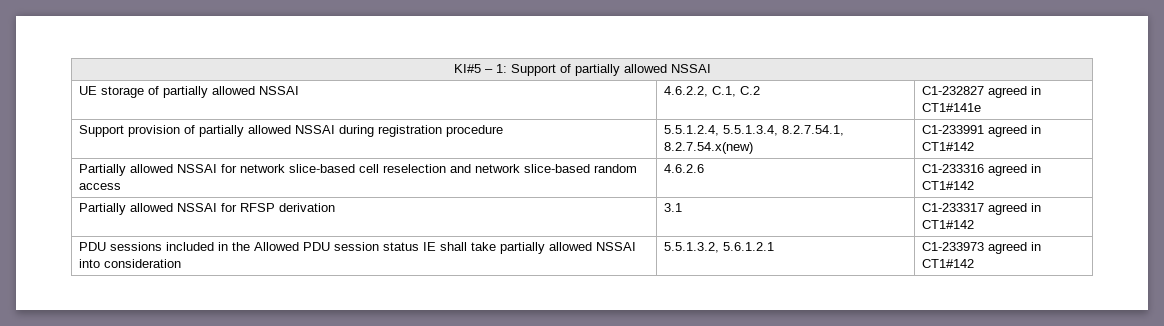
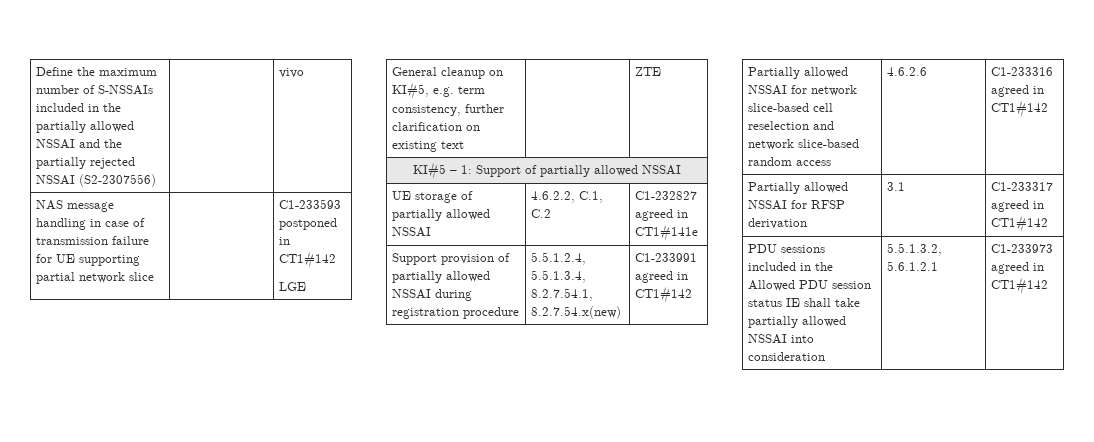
+ Define the maximum number of S-NSSAIs included in the partially allowed NSSAI and the partially rejected NSSAI (S2-2307556) | | vivo
+ NAS message handling in case of transmission failure for UE supporting partial network slice | | C1-233593 postponed in CT1#142
+ LGE
+ General cleanup on KI#5, e.g. term consistency, further clarification on existing text | | ZTE

